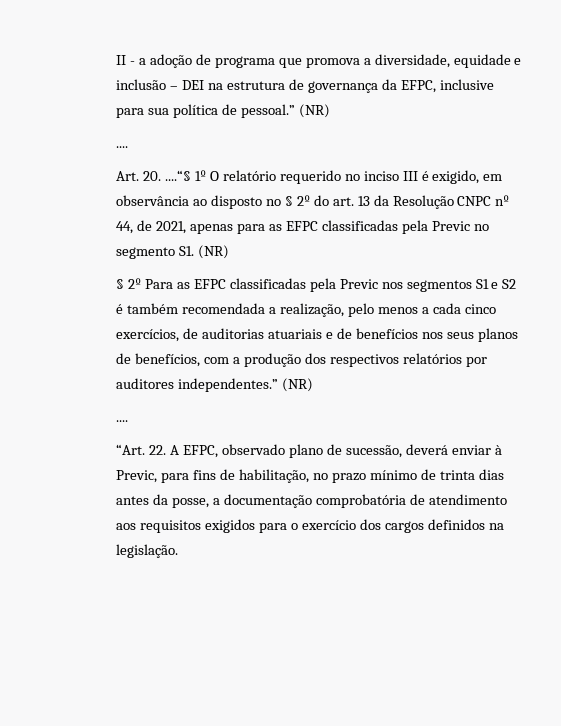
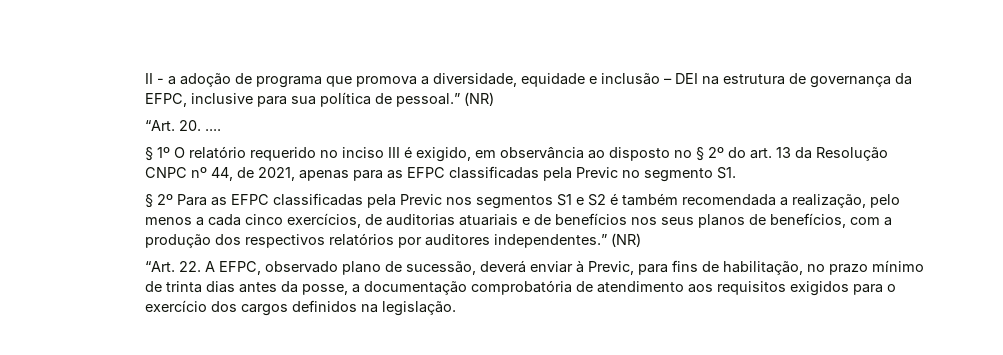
  II - a adoção de programa que promova a diversidade, equidade e inclusão – DEI na estrutura de governança da EFPC, inclusive para sua política de pessoal.” (NR)
- ....
- Art. 20. ....“§ 1º O relatório requerido no inciso III é exigido, em observância ao disposto no § 2º do art. 13 da Resolução CNPC nº 44, de 2021, apenas para as EFPC classificadas pela Previc no segmento S1. (NR)
+ “Art. 20. ....
+ § 1º O relatório requerido no inciso III é exigido, em observância ao disposto no § 2º do art. 13 da Resolução CNPC nº 44, de 2021, apenas para as EFPC classificadas pela Previc no segmento S1.
  § 2º Para as EFPC classificadas pela Previc nos segmentos S1 e S2 é também recomendada a realização, pelo menos a cada cinco exercícios, de auditorias atuariais e de benefícios nos seus planos de benefícios, com a produção dos respectivos relatórios por auditores independentes.” (NR)
- ....

